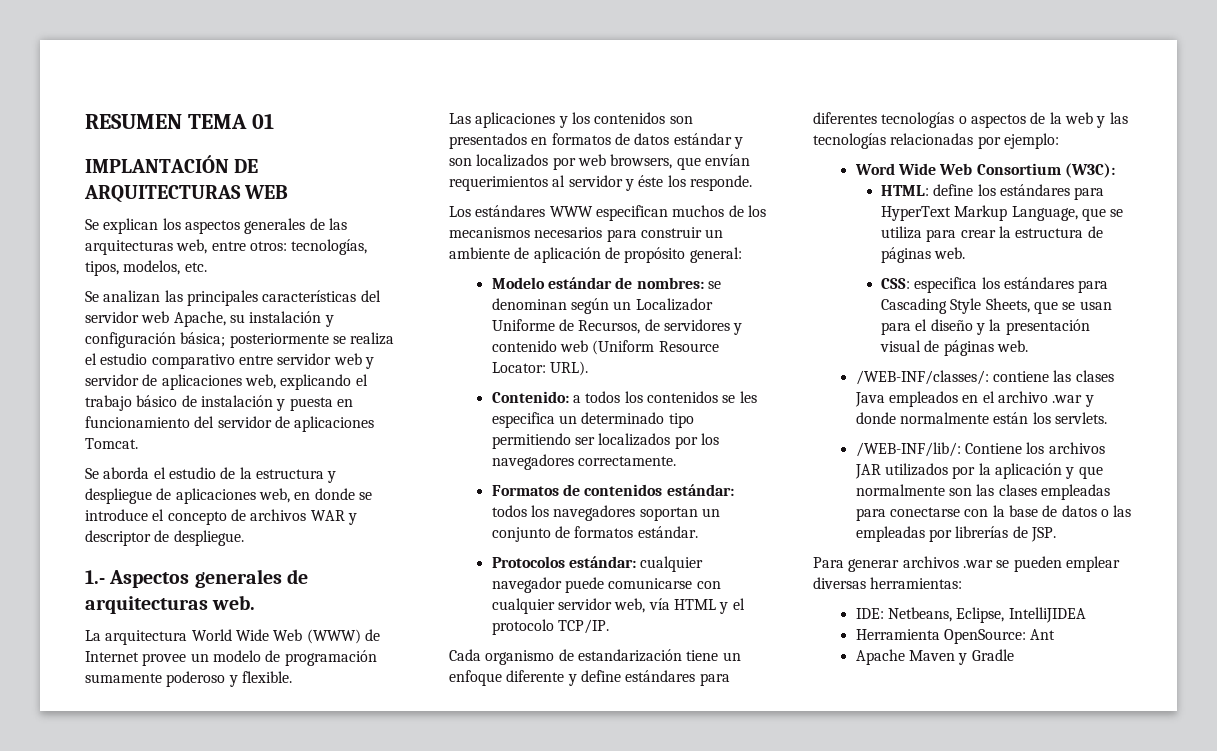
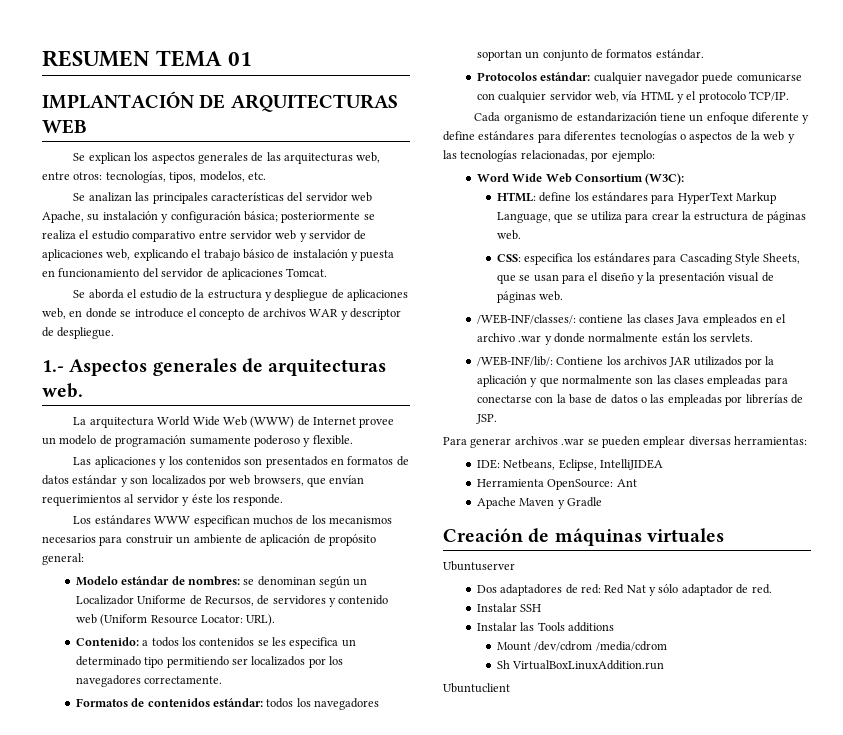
- Cada organismo de estandarización tiene un enfoque diferente y define estándares para diferentes tecnologías o aspectos de la web y las tecnologías relacionadas por ejemplo:
+ Cada organismo de estandarización tiene un enfoque diferente y define estándares para diferentes tecnologías o aspectos de la web y las tecnologías relacionadas, por ejemplo:
+ Creación de máquinas virtuales
+ Ubuntuserver
+ Dos adaptadores de red: Red Nat y sólo adaptador de red.
+ Instalar SSH
+ Instalar las Tools additions
+ Mount /dev/cdrom /media/cdrom
+ Sh VirtualBoxLinuxAddition.run
+ Ubuntuclient

